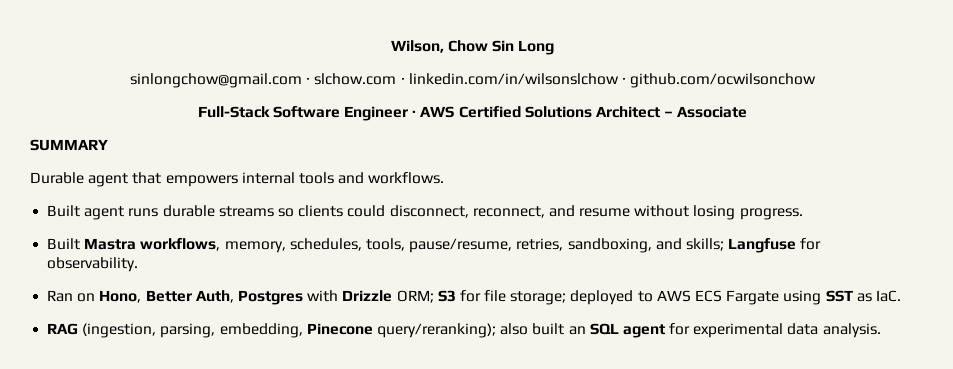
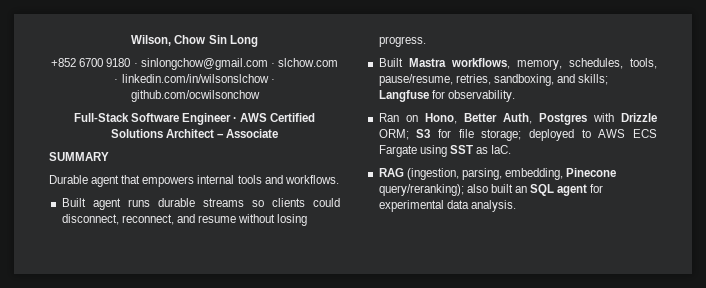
- sinlongchow@gmail.com · slchow.com · linkedin.com/in/wilsonslchow · github.com/ocwilsonchow
+ +852 6700 9180 · sinlongchow@gmail.com · slchow.com · linkedin.com/in/wilsonslchow · github.com/ocwilsonchow

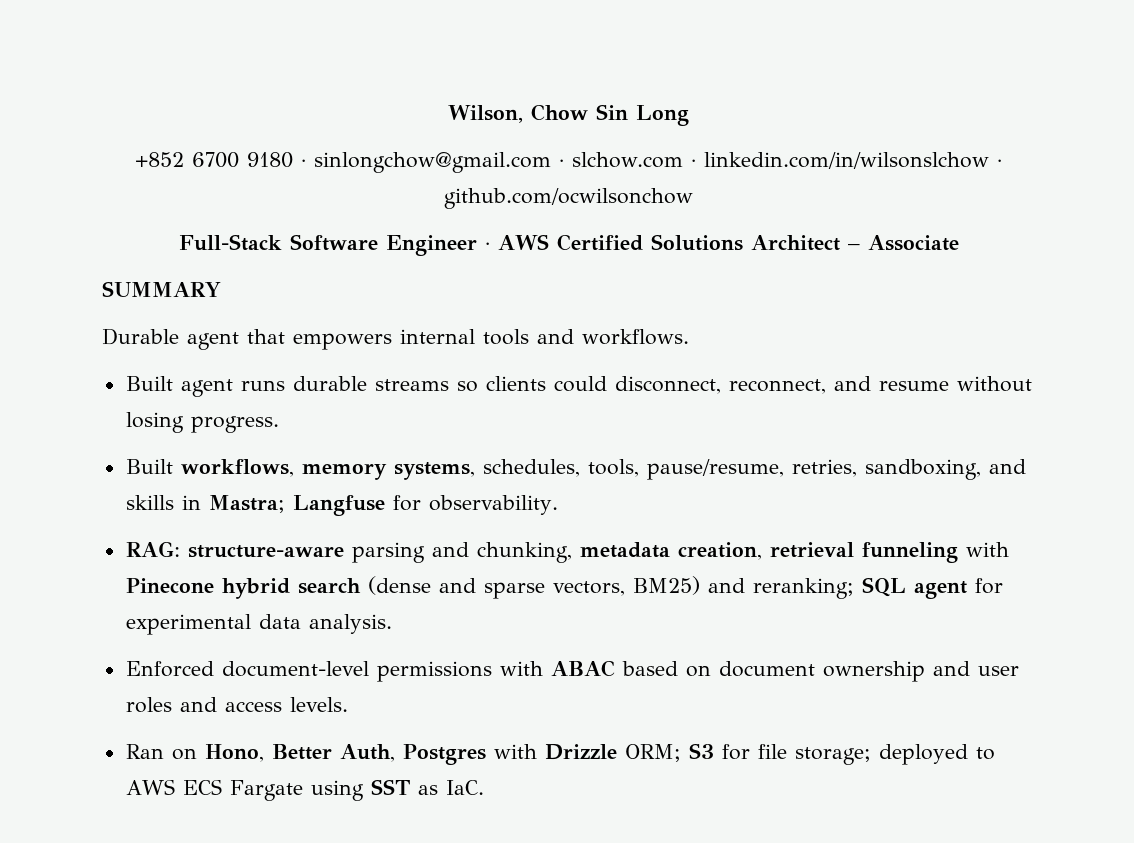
- Built Mastra workflows, memory, schedules, tools, pause/resume, retries, sandboxing, and skills; Langfuse for observability.
+ Built workflows, memory systems, schedules, tools, pause/resume, retries, sandboxing, and skills in Mastra; Langfuse for observability.
+ RAG: structure-aware parsing and chunking, metadata creation, retrieval funneling with Pinecone hybrid search (dense and sparse vectors, BM25) and reranking; SQL agent for experimental data analysis.
+ Enforced document-level permissions with ABAC based on document ownership and user roles and access levels.
- RAG (ingestion, parsing, embedding, Pinecone query/reranking); also built an SQL agent for experimental data analysis.

